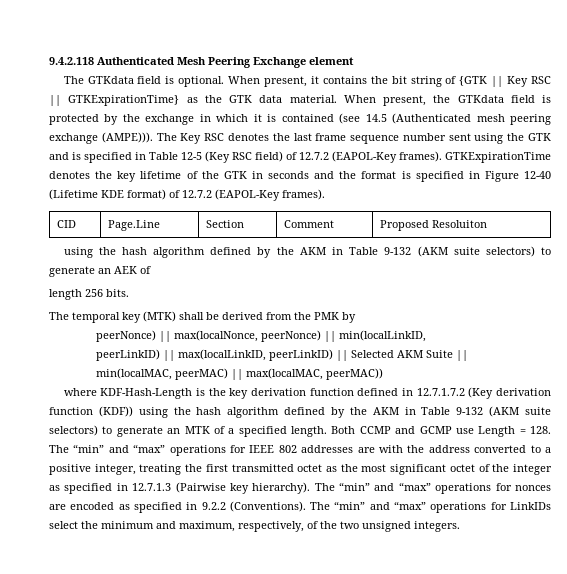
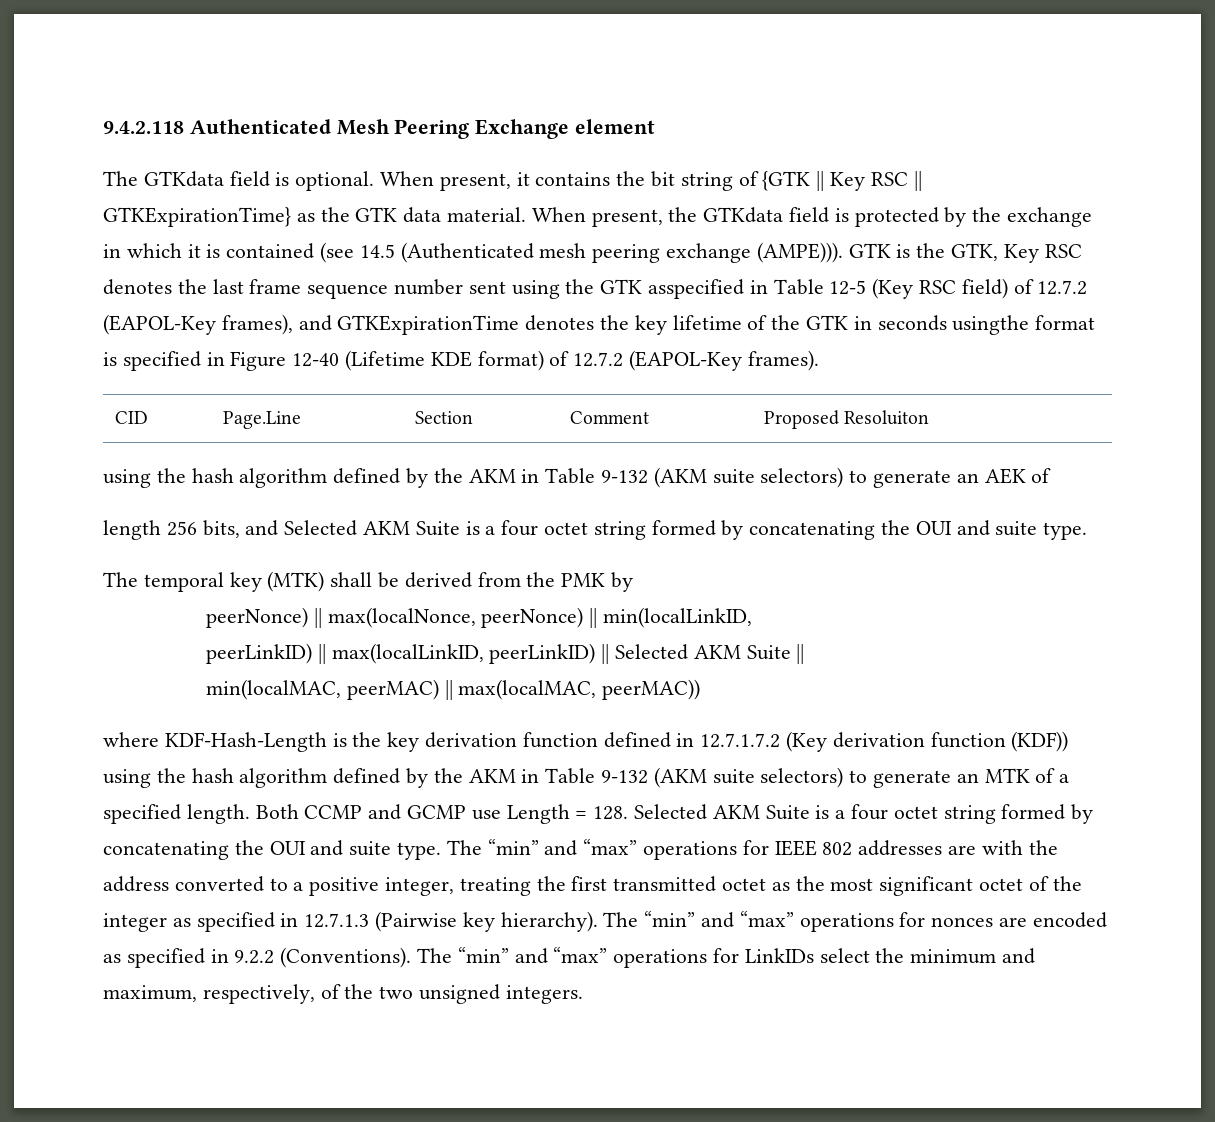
- The Key RSC denotes the last frame sequence number sent using the GTK and is specified in Table 12-5 (Key RSC field) of 12.7.2 (EAPOL-Key frames). GTKExpirationTime denotes the key lifetime of the GTK in seconds and the format is specified in Figure 12-40 (Lifetime KDE format) of 12.7.2 (EAPOL-Key frames).
+ GTK is the GTK, Key RSC denotes the last frame sequence number sent using the GTK asspecified in Table 12-5 (Key RSC field) of 12.7.2 (EAPOL-Key frames), and GTKExpirationTime denotes the key lifetime of the GTK in seconds usingthe format is specified in Figure 12-40 (Lifetime KDE format) of 12.7.2 (EAPOL-Key frames).
- length 256 bits.
+ length 256 bits, and Selected AKM Suite is a four octet string formed by concatenating the OUI and suite type.
- Both CCMP and GCMP use Length = 128. The “min” and “max” operations for IEEE 802 addresses are with the address converted to a positive integer, treating the first transmitted octet as the most significant octet of the integer as specified in 12.7.1.3 (Pairwise key hierarchy).
+ Both CCMP and GCMP use Length = 128. Selected AKM Suite is a four octet string formed by concatenating the OUI and suite type. The “min” and “max” operations for IEEE 802 addresses are with the address converted to a positive integer, treating the first transmitted octet as the most significant octet of the integer as specified in 12.7.1.3 (Pairwise key hierarchy).

